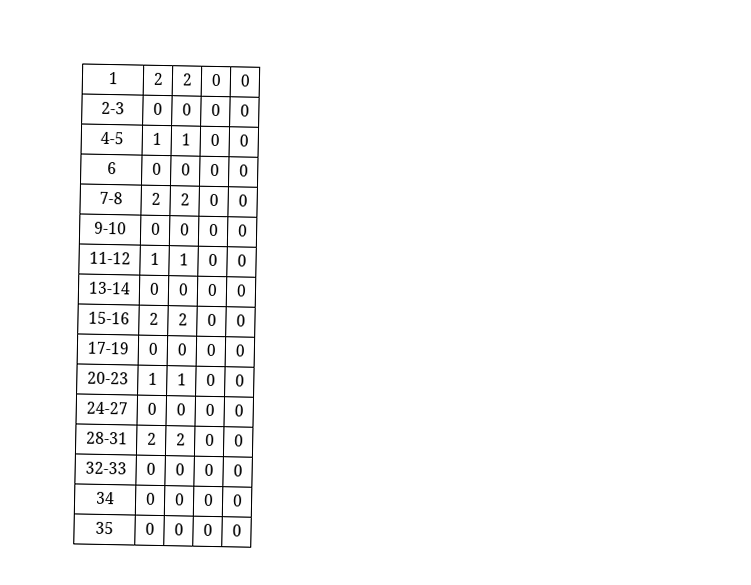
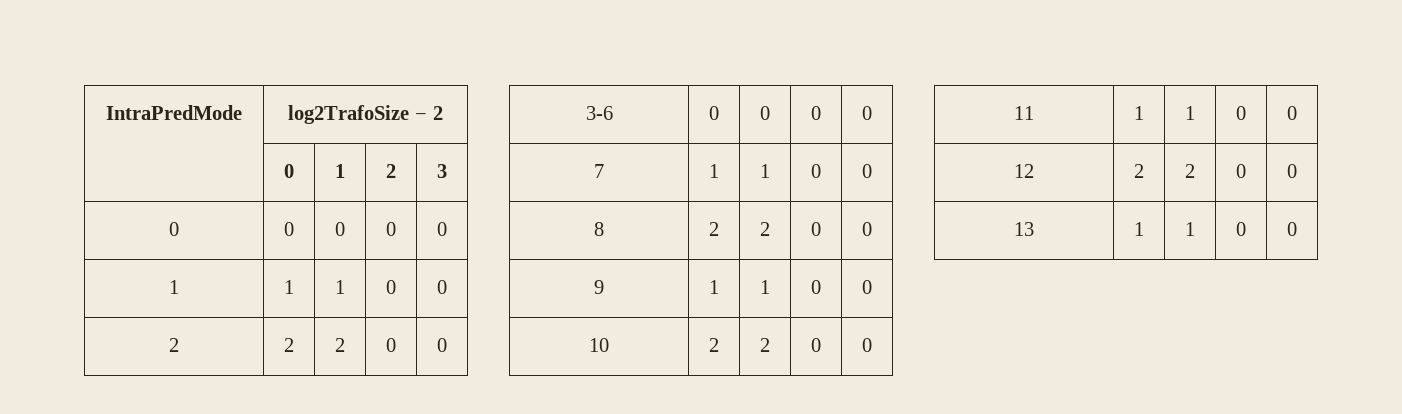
- 1 | 2 | 2 | 0 | 0
- 2-3 | 0 | 0 | 0 | 0
- 4-5 | 1 | 1 | 0 | 0
- 6 | 0 | 0 | 0 | 0
- 7-8 | 2 | 2 | 0 | 0
- 9-10 | 0 | 0 | 0 | 0
- 11-12 | 1 | 1 | 0 | 0
- 13-14 | 0 | 0 | 0 | 0
- 15-16 | 2 | 2 | 0 | 0
- 17-19 | 0 | 0 | 0 | 0
- 20-23 | 1 | 1 | 0 | 0
- 24-27 | 0 | 0 | 0 | 0
- 28-31 | 2 | 2 | 0 | 0
- 32-33 | 0 | 0 | 0 | 0
- 34 | 0 | 0 | 0 | 0
- 35 | 0 | 0 | 0 | 0
+ IntraPredMode | log2TrafoSize − 2
+ | 0 | 1 | 2 | 3
+ 0 | 0 | 0 | 0 | 0
+ 1 | 1 | 1 | 0 | 0
+ 2 | 2 | 2 | 0 | 0
+ 3-6 | 0 | 0 | 0 | 0
+ 7 | 1 | 1 | 0 | 0
+ 8 | 2 | 2 | 0 | 0
+ 9 | 1 | 1 | 0 | 0
+ 10 | 2 | 2 | 0 | 0
+ 11 | 1 | 1 | 0 | 0
+ 12 | 2 | 2 | 0 | 0
+ 13 | 1 | 1 | 0 | 0

